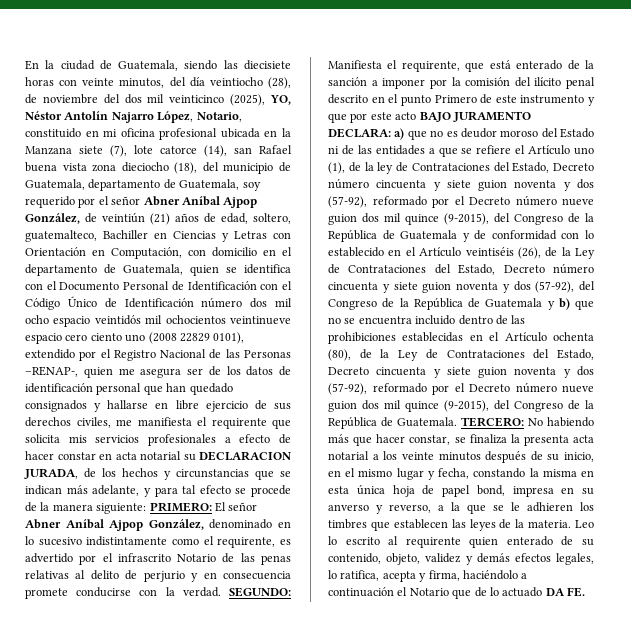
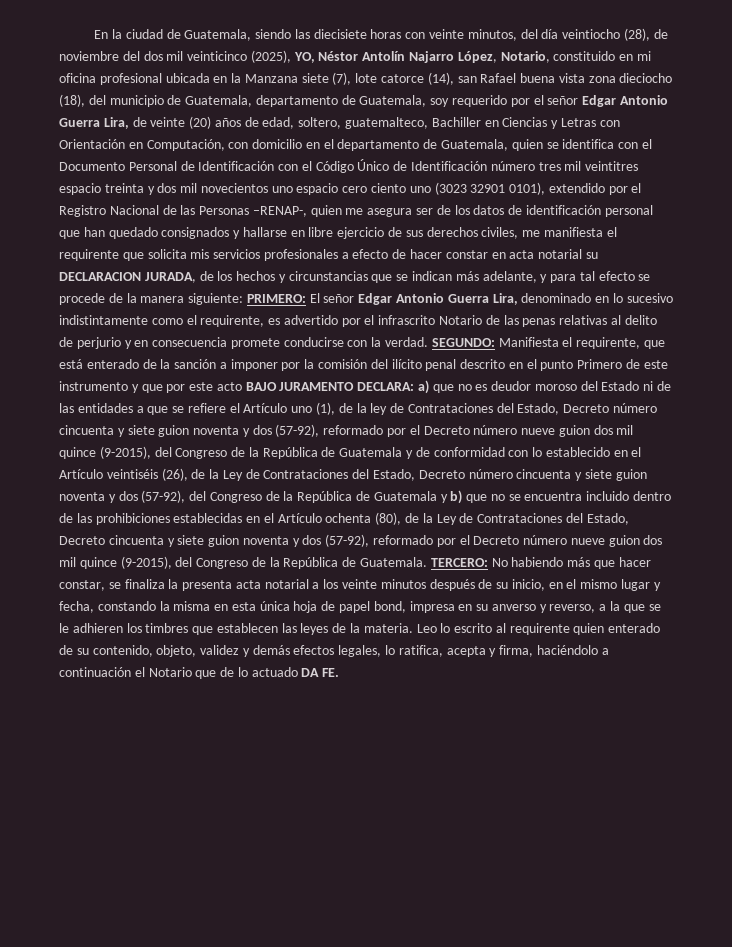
- En la ciudad de Guatemala, siendo las diecisiete horas con veinte minutos, del día veintiocho (28), de noviembre del dos mil veinticinco (2025), YO, Néstor Antolín Najarro López, Notario, constituido en mi oficina profesional ubicada en la Manzana siete (7), lote catorce (14), san Rafael buena vista zona dieciocho (18), del municipio de Guatemala, departamento de Guatemala, soy requerido por el señor Abner Aníbal Ajpop González, de veintiún (21) años de edad, soltero, guatemalteco, Bachiller en Ciencias y Letras con Orientación en Computación, con domicilio en el departamento de Guatemala, quien se identifica con el Documento Personal de Identificación con el Código Único de Identificación número dos mil ocho espacio veintidós mil ochocientos veintinueve espacio cero ciento uno (2008 22829 0101), extendido por el Registro Nacional de las Personas –RENAP-, quien me asegura ser de los datos de identificación personal que han quedado consignados y hallarse en libre ejercicio de sus derechos civiles, me manifiesta el requirente que solicita mis servicios profesionales a efecto de hacer constar en acta notarial su DECLARACION JURADA, de los hechos y circunstancias que se indican más adelante, y para tal efecto se procede de la manera siguiente:
+ En la ciudad de Guatemala, siendo las diecisiete horas con veinte minutos, del día veintiocho (28), de noviembre del dos mil veinticinco (2025), YO, Néstor Antolín Najarro López, Notario, constituido en mi oficina profesional ubicada en la Manzana siete (7), lote catorce (14), san Rafael buena vista zona dieciocho (18), del municipio de Guatemala, departamento de Guatemala, soy requerido por el señor Edgar Antonio Guerra Lira, de veinte (20) años de edad, soltero, guatemalteco, Bachiller en Ciencias y Letras con Orientación en Computación, con domicilio en el departamento de Guatemala, quien se identifica con el Documento Personal de Identificación con el Código Único de Identificación número tres mil veintitres espacio treinta y dos mil novecientos uno espacio cero ciento uno (3023 32901 0101), extendido por el Registro Nacional de las Personas –RENAP-, quien me asegura ser de los datos de identificación personal que han quedado consignados y hallarse en libre ejercicio de sus derechos civiles, me manifiesta el requirente que solicita mis servicios profesionales a efecto de hacer constar en acta notarial su DECLARACION JURADA, de los hechos y circunstancias que se indican más adelante, y para tal efecto se procede de la manera siguiente:
- El señor Abner Aníbal Ajpop González, denominado en lo sucesivo indistintamente como el requirente, es advertido por el infrascrito Notario de las penas relativas al delito de perjurio y en consecuencia promete conducirse con la verdad.
+ El señor Edgar Antonio Guerra Lira, denominado en lo sucesivo indistintamente como el requirente, es advertido por el infrascrito Notario de las penas relativas al delito de perjurio y en consecuencia promete conducirse con la verdad.

